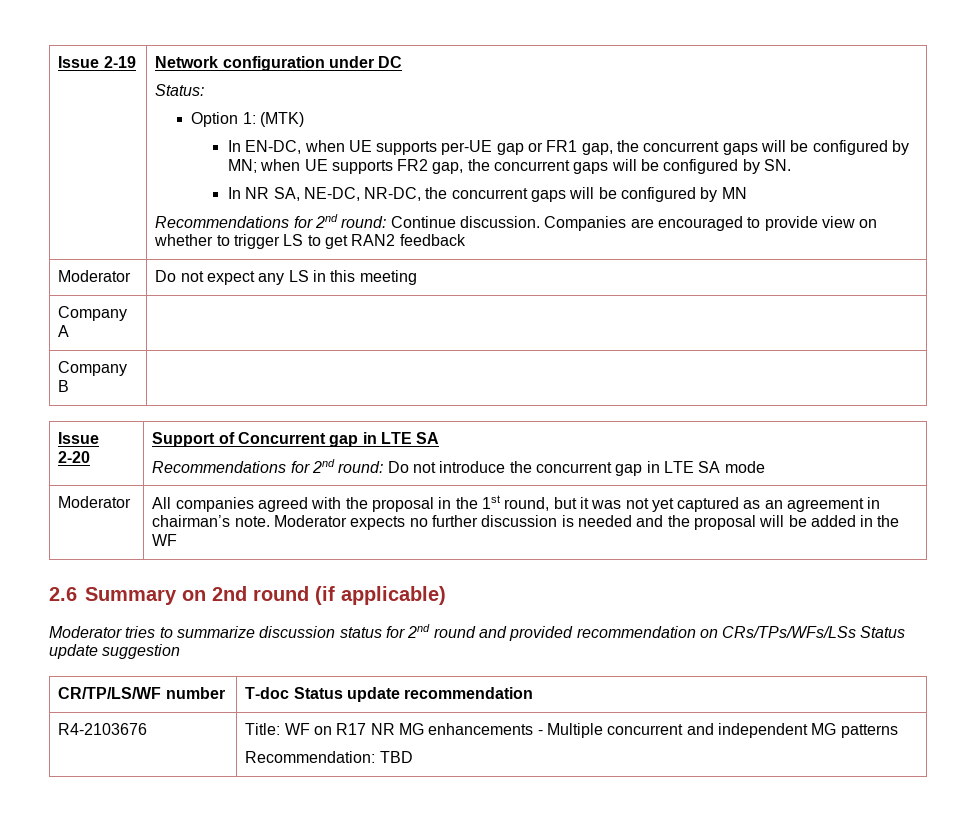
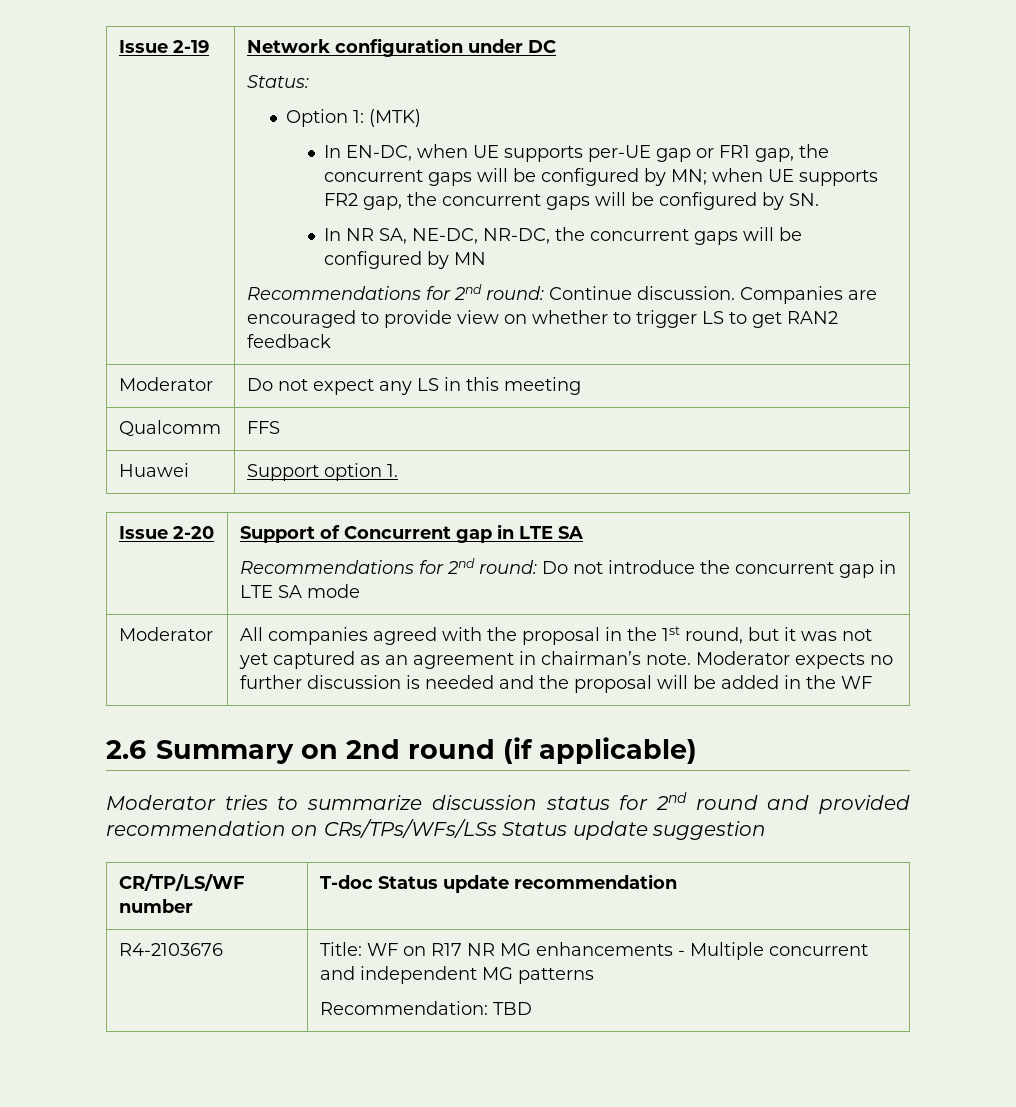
- Company A |
- Company B |
+ Qualcomm | FFS
+ Huawei | Support option 1.

